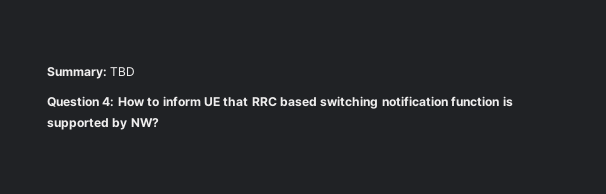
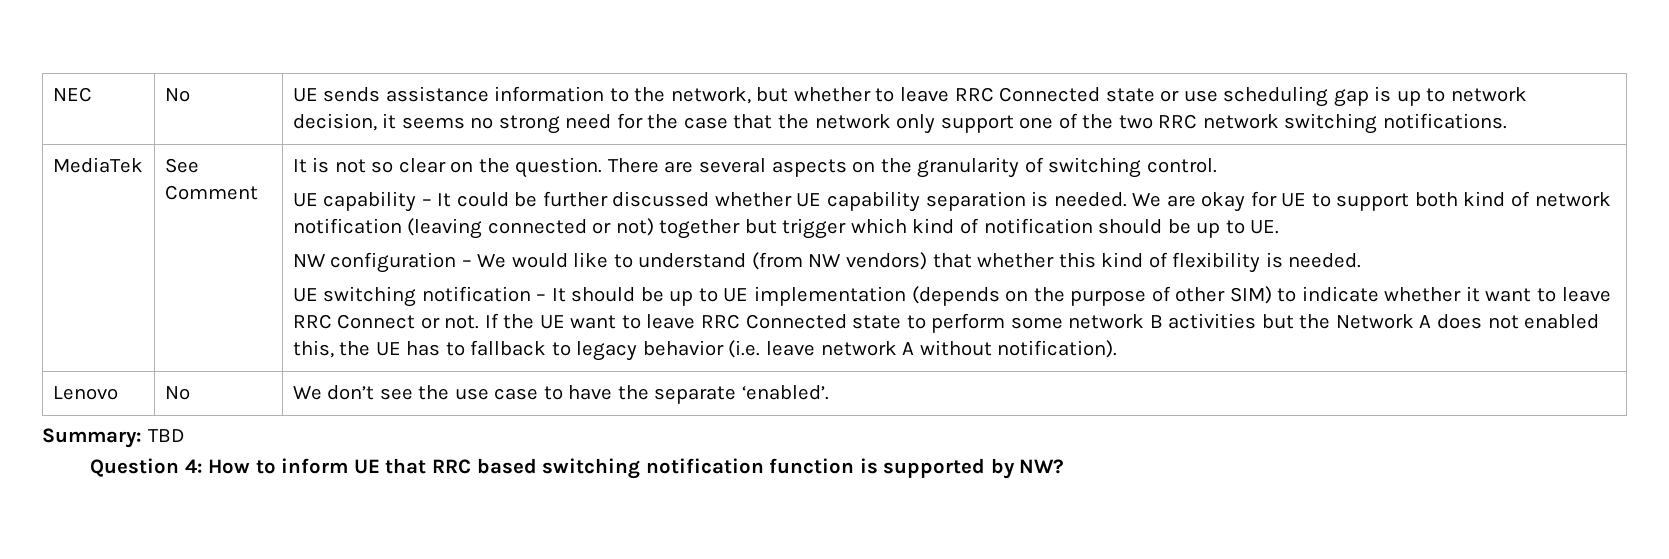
+ NEC | No | UE sends assistance information to the network, but whether to leave RRC Connected state or use scheduling gap is up to network decision, it seems no strong need for the case that the network only support one of the two RRC network switching notifications.
+ MediaTek | See Comment | It is not so clear on the question. There are several aspects on the granularity of switching control.
+ UE capability – It could be further discussed whether UE capability separation is needed. We are okay for UE to support both kind of network notification (leaving connected or not) together but trigger which kind of notification should be up to UE.
+ NW configuration – We would like to understand (from NW vendors) that whether this kind of flexibility is needed.
+ UE switching notification – It should be up to UE implementation (depends on the purpose of other SIM) to indicate whether it want to leave RRC Connect or not. If the UE want to leave RRC Connected state to perform some network B activities but the Network A does not enabled this, the UE has to fallback to legacy behavior (i.e. leave network A without notification).
+ Lenovo | No | We don’t see the use case to have the separate ‘enabled’.

